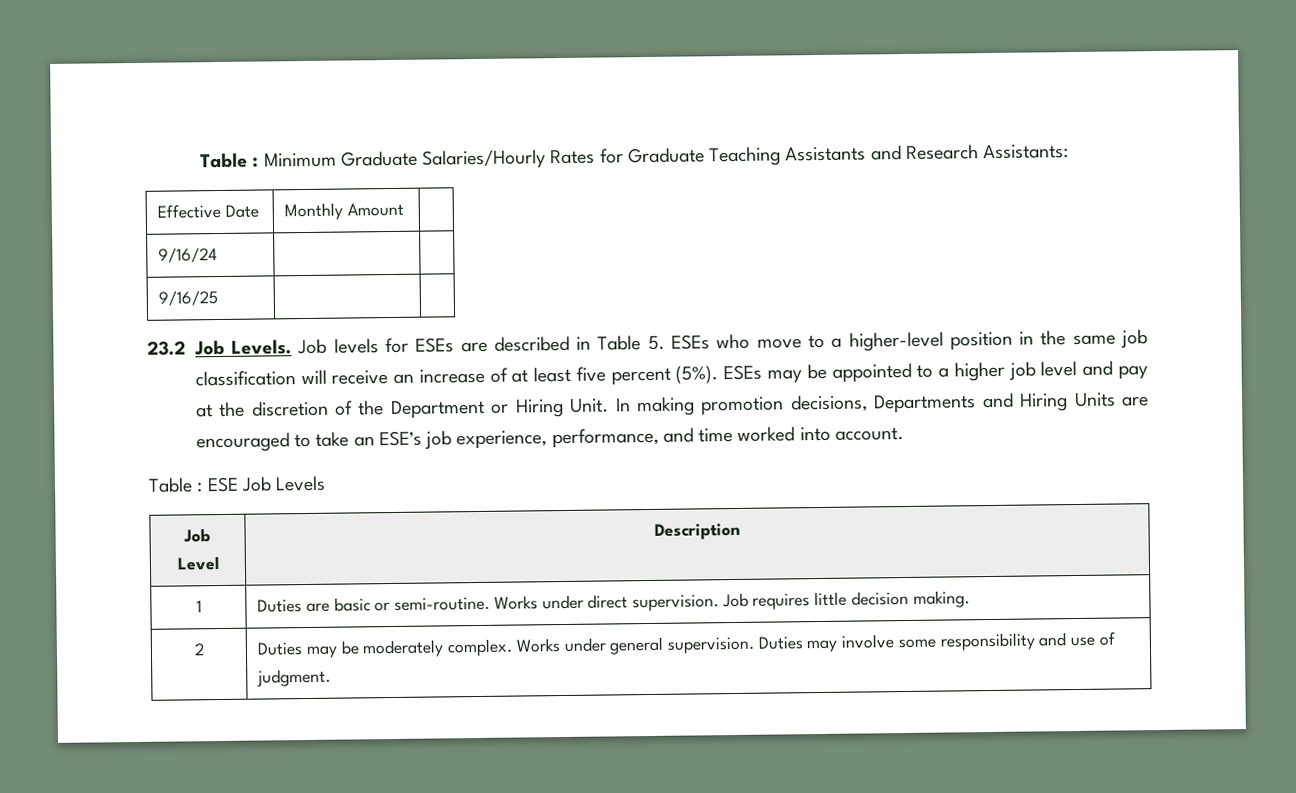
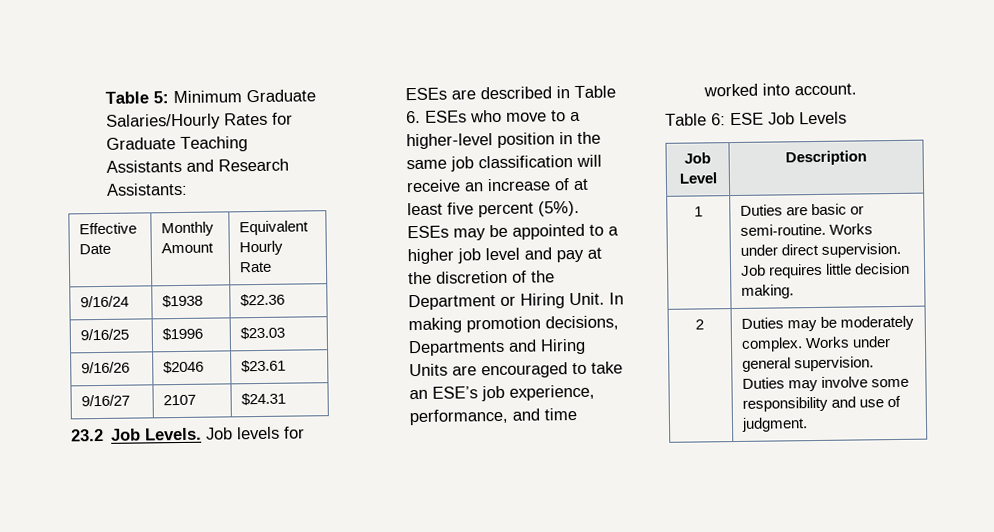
- Table : Minimum Graduate Salaries/Hourly Rates for Graduate Teaching Assistants and Research Assistants:
+ Table 5: Minimum Graduate Salaries/Hourly Rates for Graduate Teaching Assistants and Research Assistants:
- Effective Date | Monthly Amount |
+ Effective Date | Monthly Amount | Equivalent Hourly Rate
- 9/16/24 | |
+ 9/16/24 | $1938 | $22.36
- 9/16/25 | |
+ 9/16/25 | $1996 | $23.03
+ 9/16/26 | $2046 | $23.61
+ 9/16/27 | 2107 | $24.31
- Job levels for ESEs are described in Table 5. ESEs who move to a higher-level position in the same job classification will receive an increase of at least five percent (5%).
+ Job levels for ESEs are described in Table 6. ESEs who move to a higher-level position in the same job classification will receive an increase of at least five percent (5%).
- Table : ESE Job Levels
+ Table 6: ESE Job Levels

